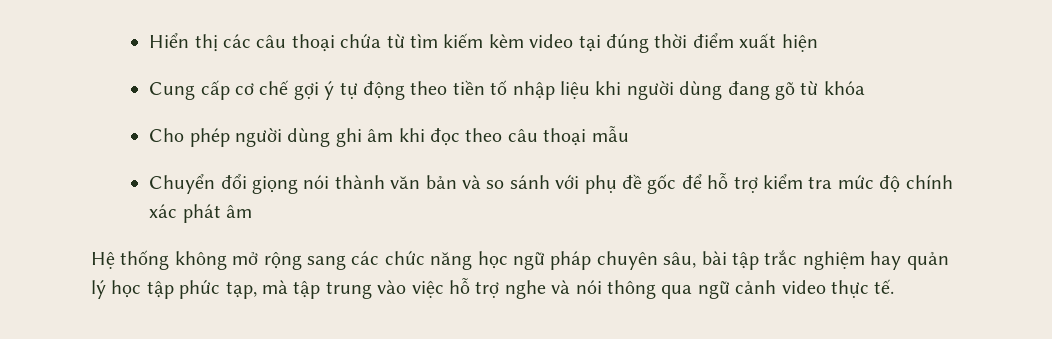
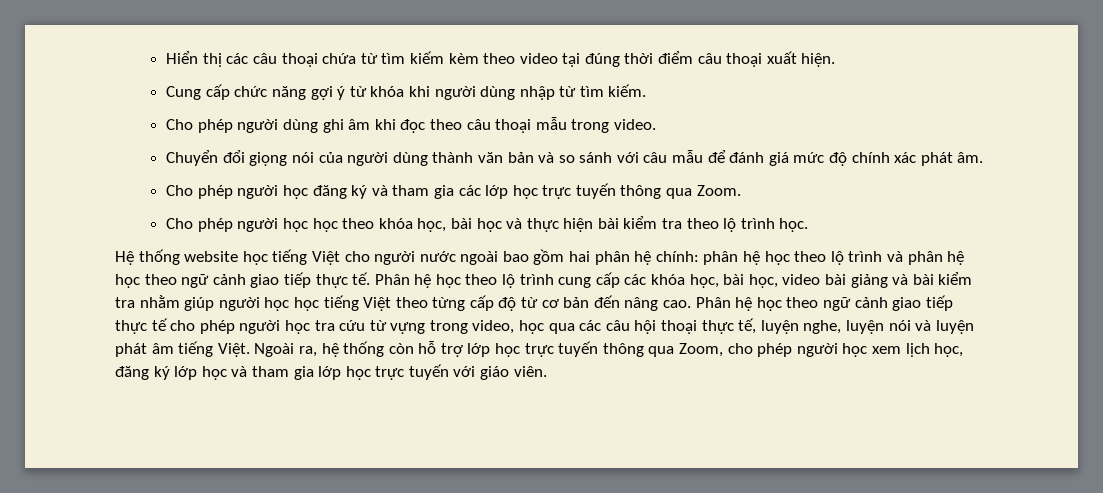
- Hiển thị các câu thoại chứa từ tìm kiếm kèm video tại đúng thời điểm xuất hiện
- Cung cấp cơ chế gợi ý tự động theo tiền tố nhập liệu khi người dùng đang gõ từ khóa
+ Hiển thị các câu thoại chứa từ tìm kiếm kèm theo video tại đúng thời điểm câu thoại xuất hiện.
+ Cung cấp chức năng gợi ý từ khóa khi người dùng nhập từ tìm kiếm.
- Cho phép người dùng ghi âm khi đọc theo câu thoại mẫu
+ Cho phép người dùng ghi âm khi đọc theo câu thoại mẫu trong video.
- Chuyển đổi giọng nói thành văn bản và so sánh với phụ đề gốc để hỗ trợ kiểm tra mức độ chính xác phát âm
- Hệ thống không mở rộng sang các chức năng học ngữ pháp chuyên sâu, bài tập trắc nghiệm hay quản lý học tập phức tạp, mà tập trung vào việc hỗ trợ nghe và nói thông qua ngữ cảnh video thực tế.
+ Chuyển đổi giọng nói của người dùng thành văn bản và so sánh với câu mẫu để đánh giá mức độ chính xác phát âm.
+ Cho phép người học đăng ký và tham gia các lớp học trực tuyến thông qua Zoom.
+ Cho phép người học học theo khóa học, bài học và thực hiện bài kiểm tra theo lộ trình học.
+ Hệ thống website học tiếng Việt cho người nước ngoài bao gồm hai phân hệ chính: phân hệ học theo lộ trình và phân hệ học theo ngữ cảnh giao tiếp thực tế. Phân hệ học theo lộ trình cung cấp các khóa học, bài học, video bài giảng và bài kiểm tra nhằm giúp người học học tiếng Việt theo từng cấp độ từ cơ bản đến nâng cao. Phân hệ học theo ngữ cảnh giao tiếp thực tế cho phép người học tra cứu từ vựng trong video, học qua các câu hội thoại thực tế, luyện nghe, luyện nói và luyện phát âm tiếng Việt. Ngoài ra, hệ thống còn hỗ trợ lớp học trực tuyến thông qua Zoom, cho phép người học xem lịch học, đăng ký lớp học và tham gia lớp học trực tuyến với giáo viên.

